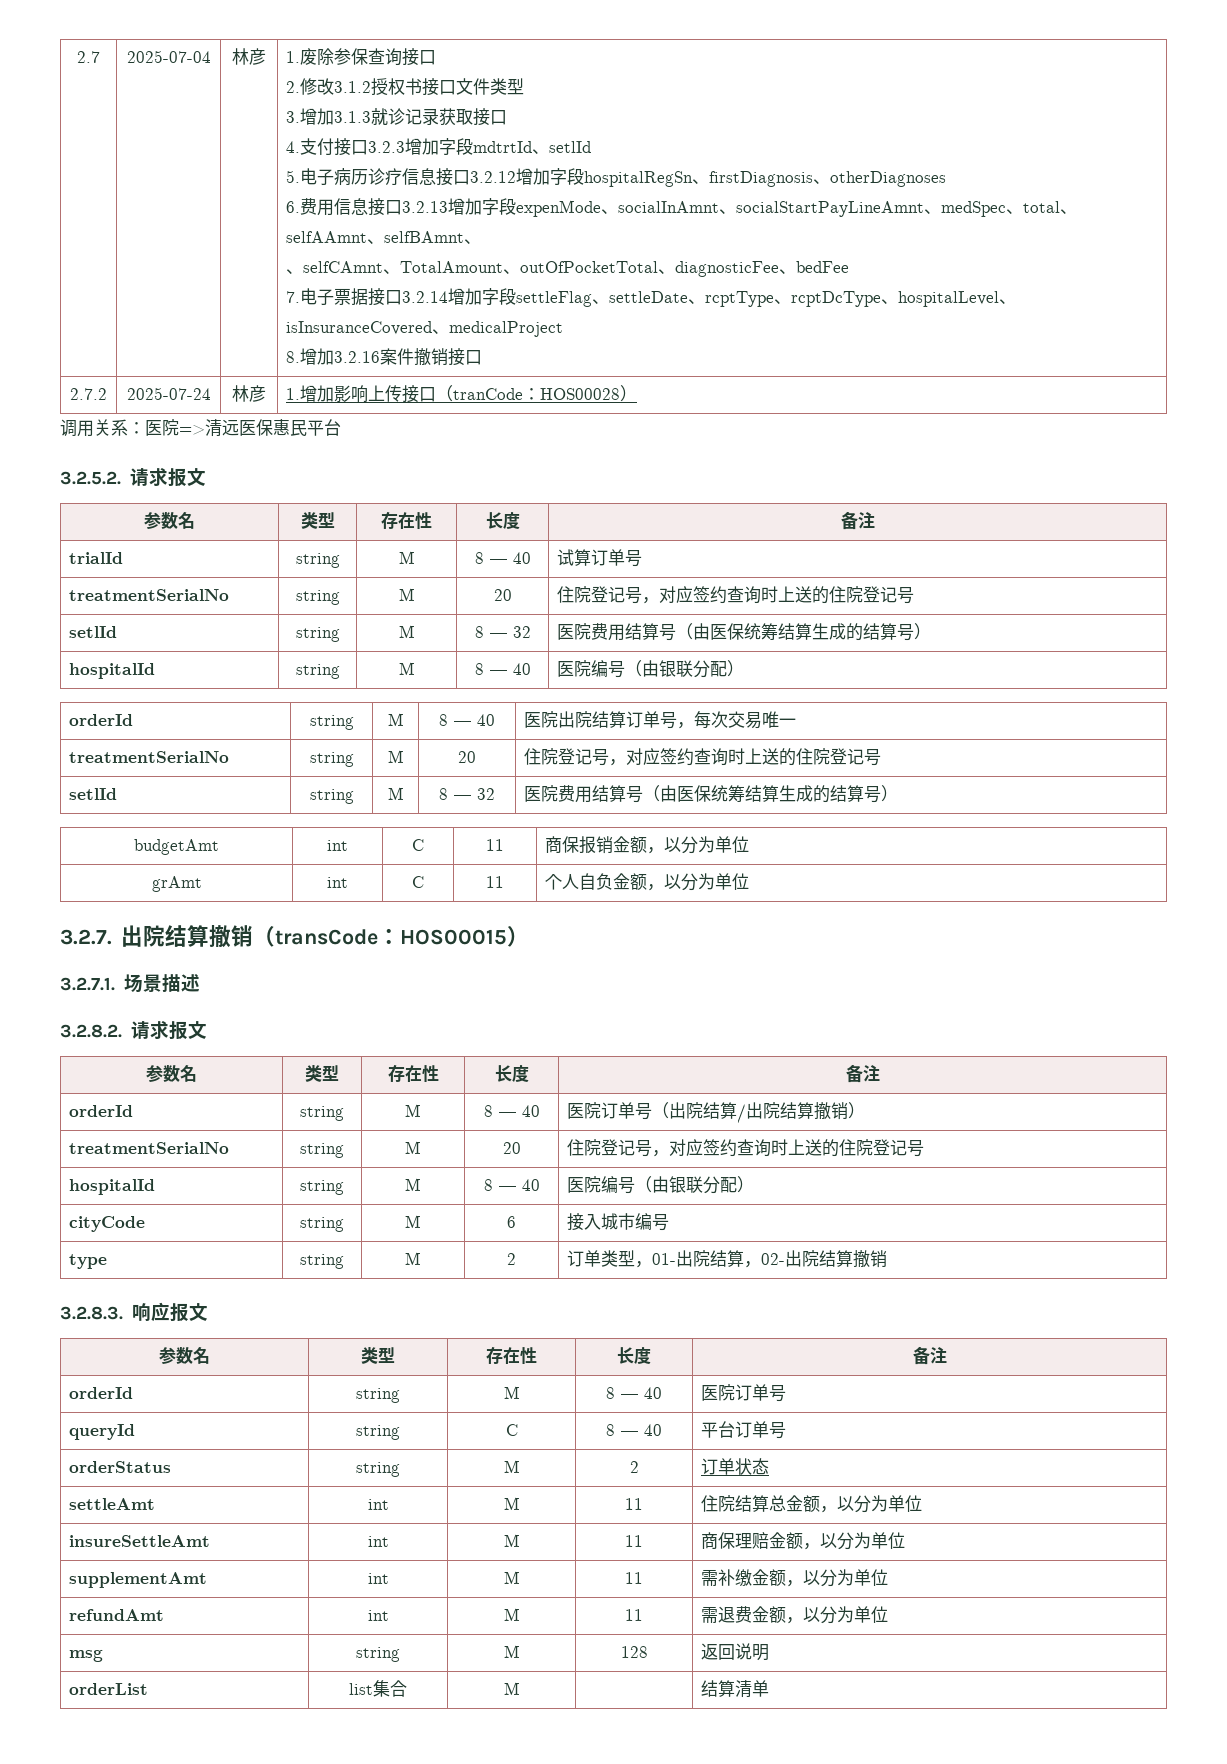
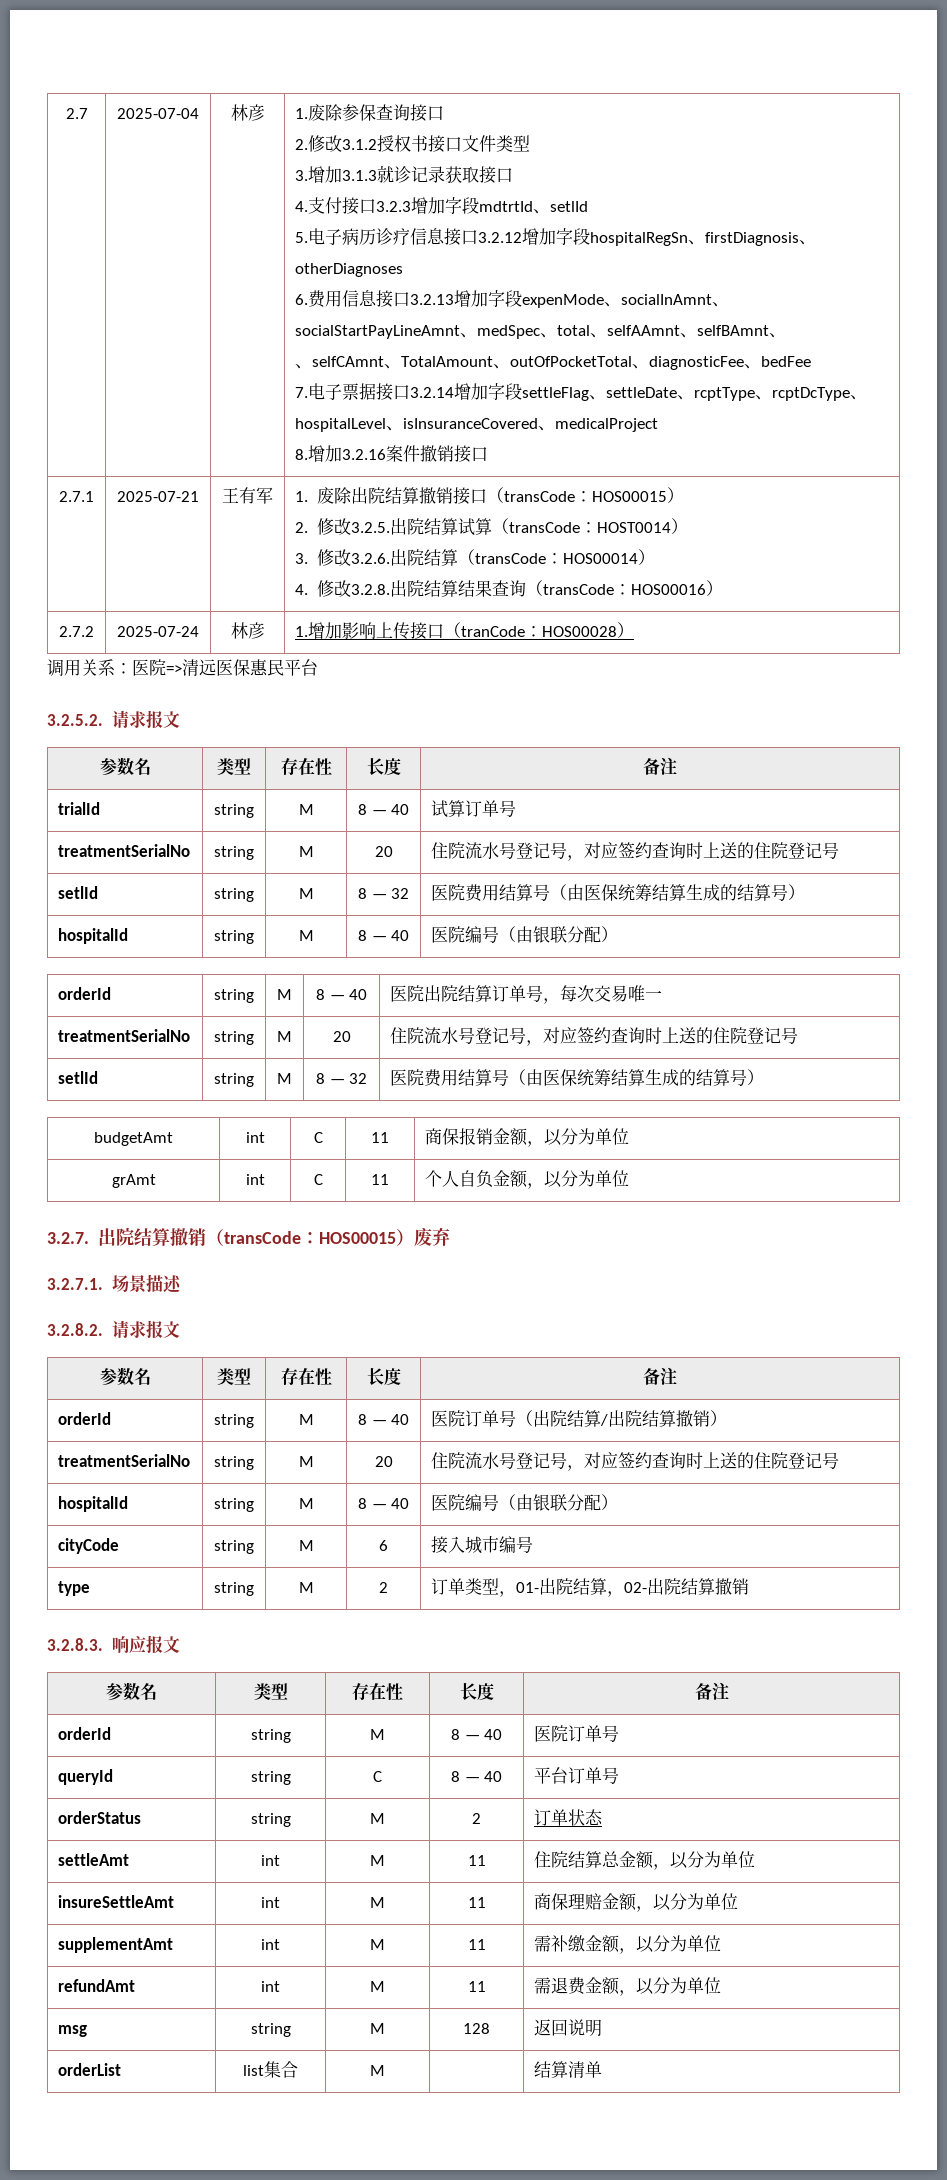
+ 2.7.1 | 2025-07-21 | 王有军 | 1.废除出院结算撤销接口（transCode：HOS00015）
+ 2.修改3.2.5.出院结算试算（transCode：HOST0014）
+ 3.修改3.2.6.出院结算（transCode：HOS00014）
+ 4.修改3.2.8.出院结算结果查询（transCode：HOS00016）
  trialId | string | M | 8 — 40 | 试算订单号
- treatmentSerialNo | string | M | 20 | 住院登记号，对应签约查询时上送的住院登记号
+ treatmentSerialNo | string | M | 20 | 住院流水号登记号，对应签约查询时上送的住院登记号
  orderId | string | M | 8 — 40 | 医院出院结算订单号，每次交易唯一
- treatmentSerialNo | string | M | 20 | 住院登记号，对应签约查询时上送的住院登记号
+ treatmentSerialNo | string | M | 20 | 住院流水号登记号，对应签约查询时上送的住院登记号
- 3.2.7.出院结算撤销（transCode：HOS00015）
+ 3.2.7.出院结算撤销（transCode：HOS00015）废弃
  orderId | string | M | 8 — 40 | 医院订单号（出院结算/出院结算撤销）
- treatmentSerialNo | string | M | 20 | 住院登记号，对应签约查询时上送的住院登记号
+ treatmentSerialNo | string | M | 20 | 住院流水号登记号，对应签约查询时上送的住院登记号

